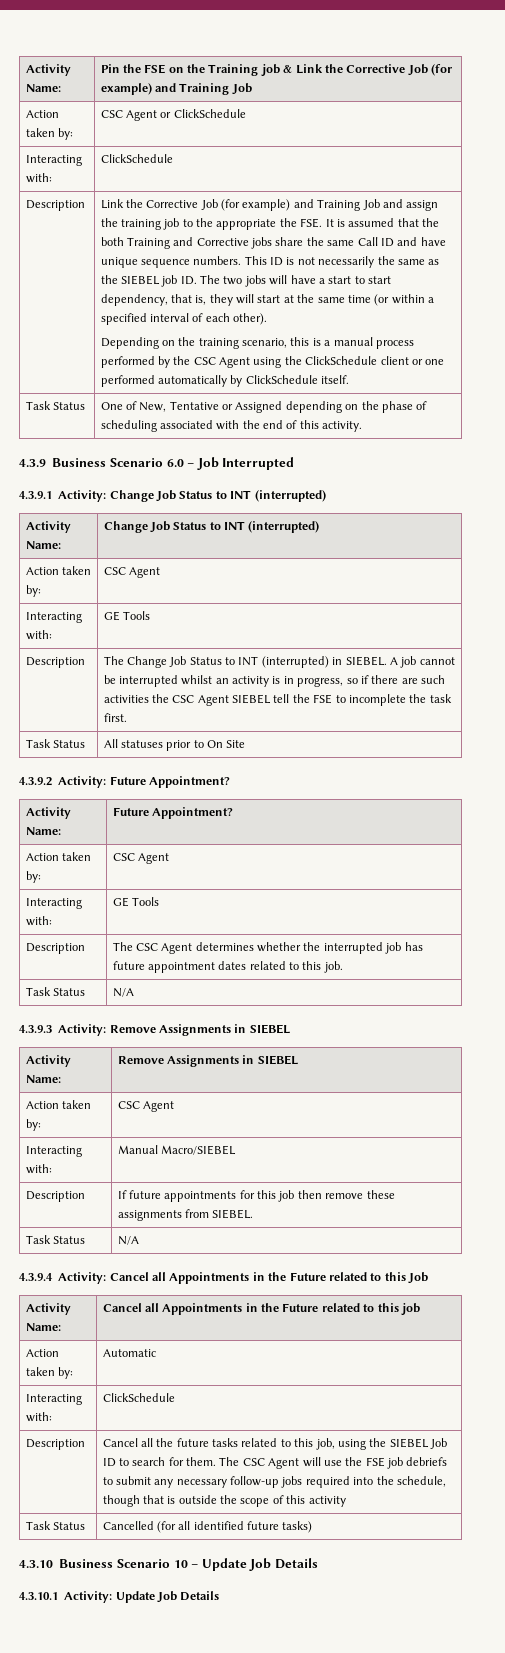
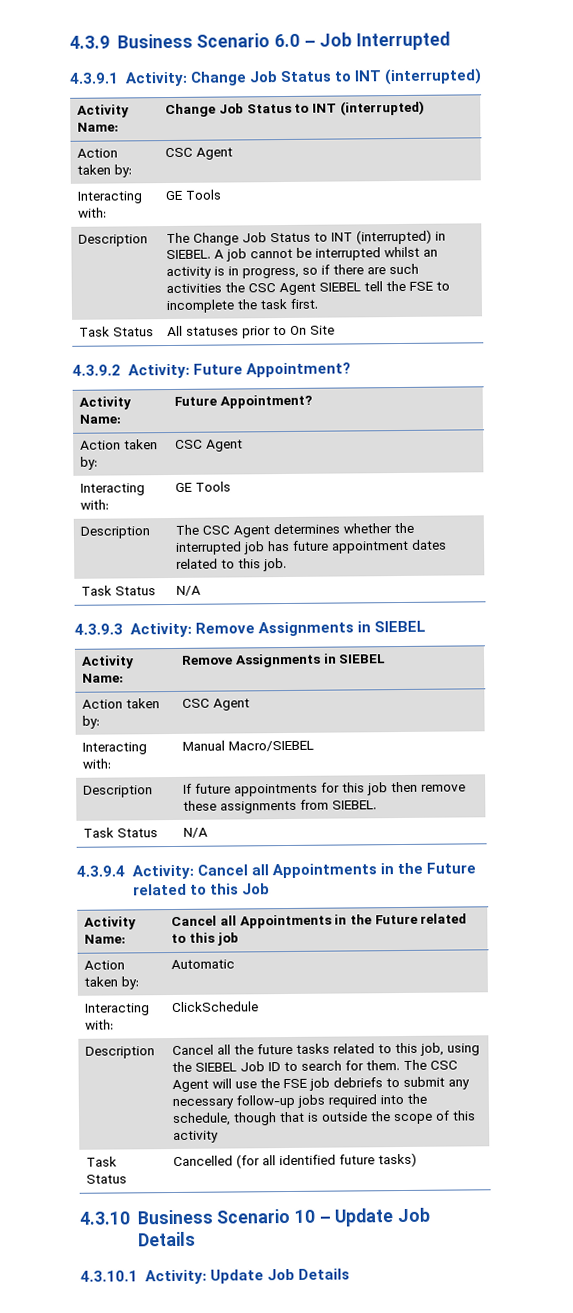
- Activity Name: | Pin the FSE on the Training job & Link the Corrective Job (for example) and Training Job
- Action taken by: | CSC Agent or ClickSchedule
- Interacting with: | ClickSchedule
- Description | Link the Corrective Job (for example) and Training Job and assign the training job to the appropriate the FSE. It is assumed that the both Training and Corrective jobs share the same Call ID and have unique sequence numbers. This ID is not necessarily the same as the SIEBEL job ID. The two jobs will have a start to start dependency, that is, they will start at the same time (or within a specified interval of each other).
- Depending on the training scenario, this is a manual process performed by the CSC Agent using the ClickSchedule client or one performed automatically by ClickSchedule itself.
- Task Status | One of New, Tentative or Assigned depending on the phase of scheduling associated with the end of this activity.

